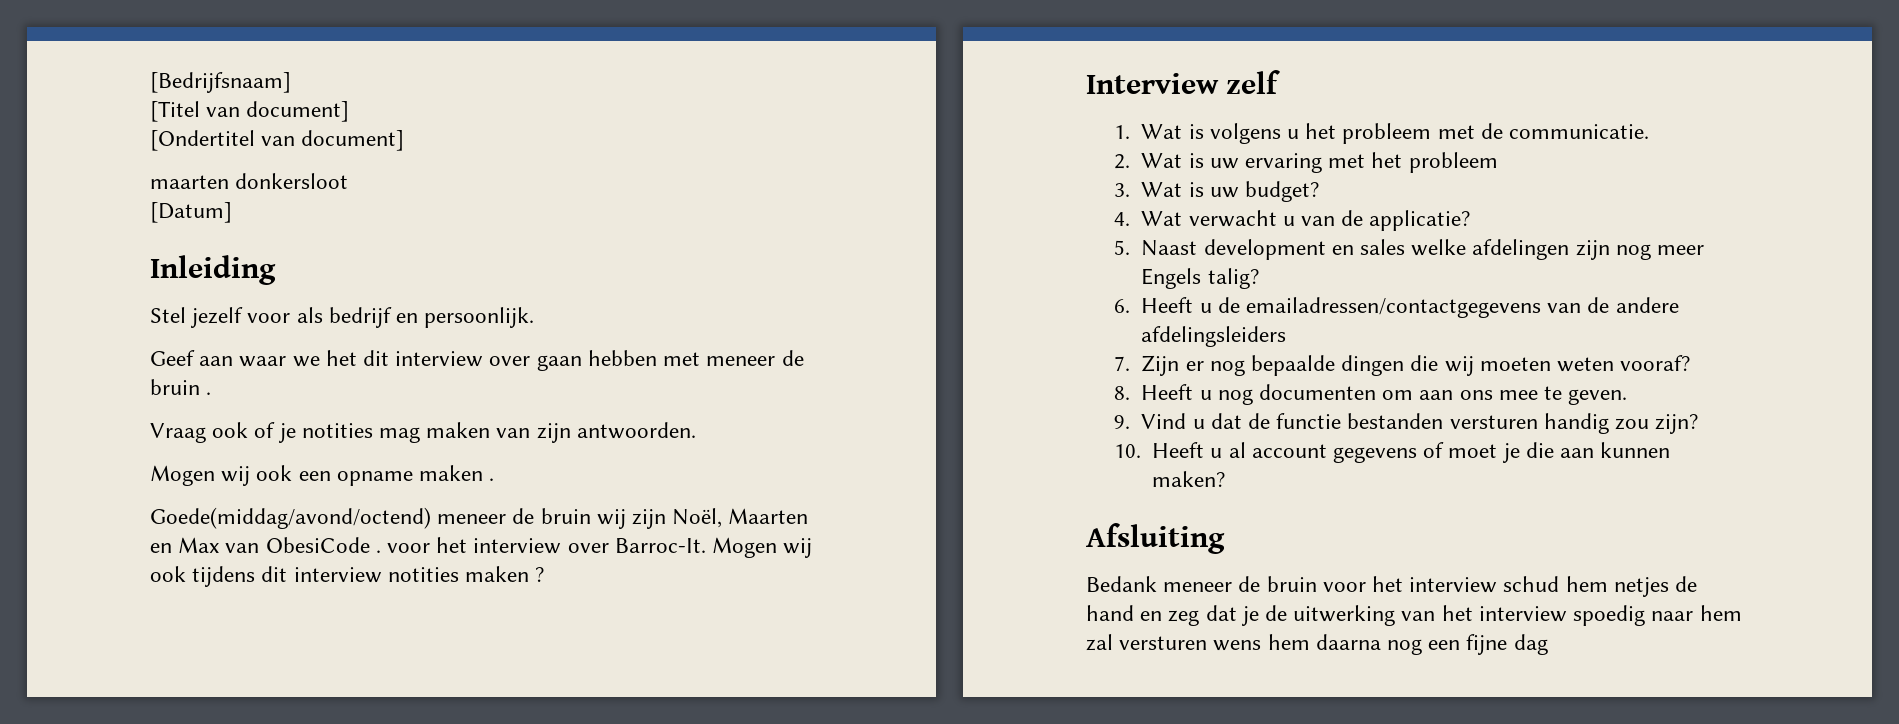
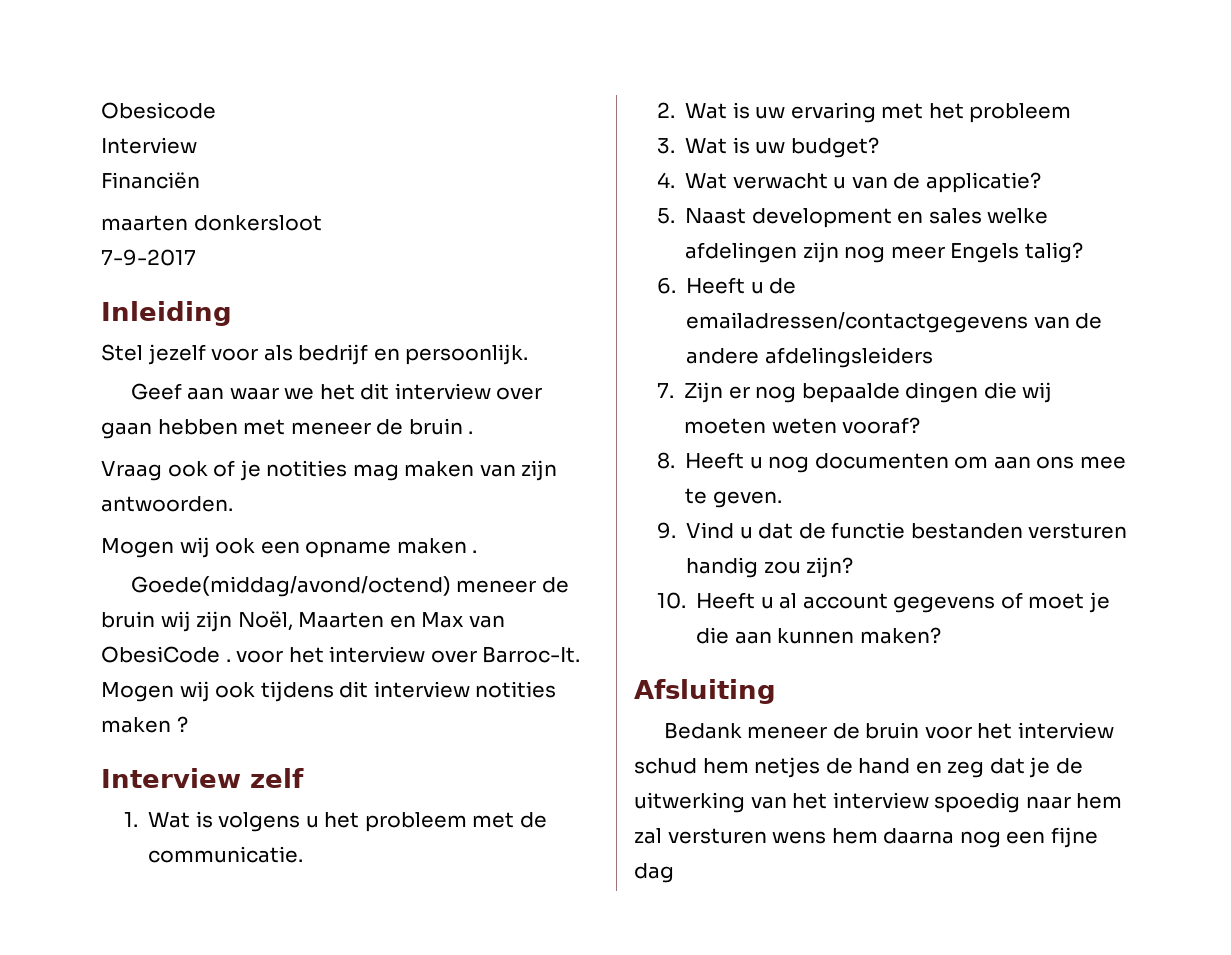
- [Bedrijfsnaam]
- [Titel van document]
- [Ondertitel van document]
+ Obesicode
+ Interview
+ Financiën
- [Datum]
+ 7-9-2017

